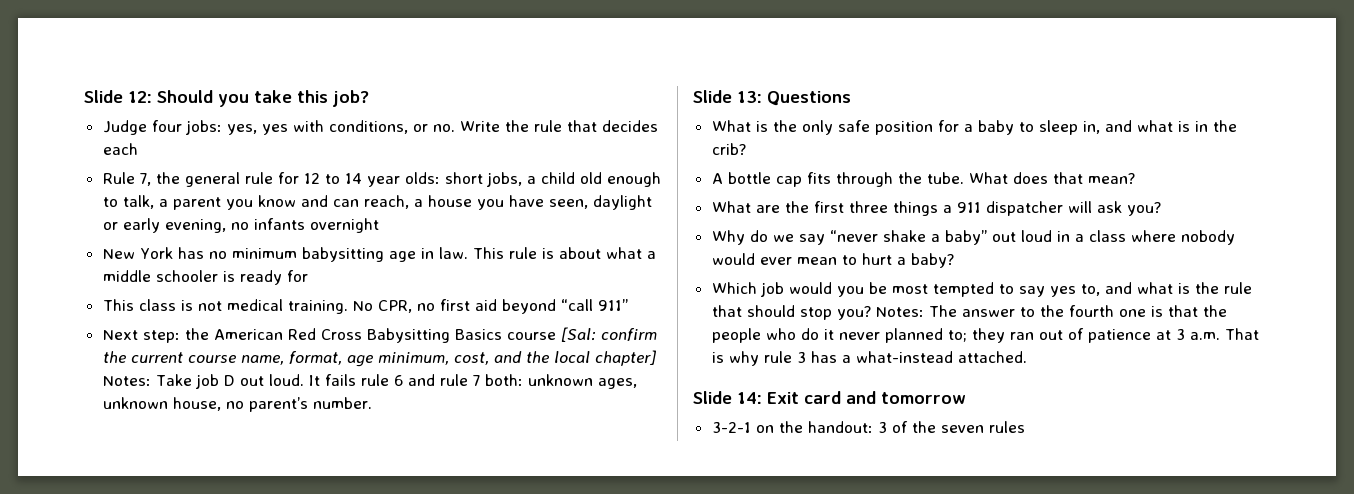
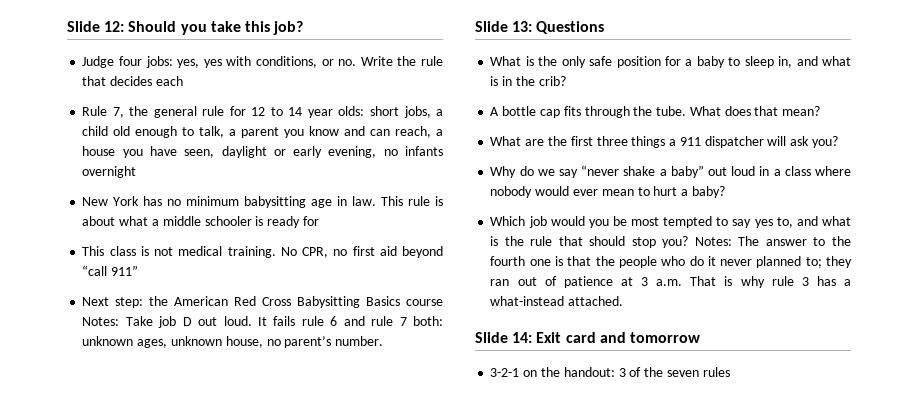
- Next step: the American Red Cross Babysitting Basics course [Sal: confirm the current course name, format, age minimum, cost, and the local chapter] Notes: Take job D out loud.
+ Next step: the American Red Cross Babysitting Basics course Notes: Take job D out loud.

